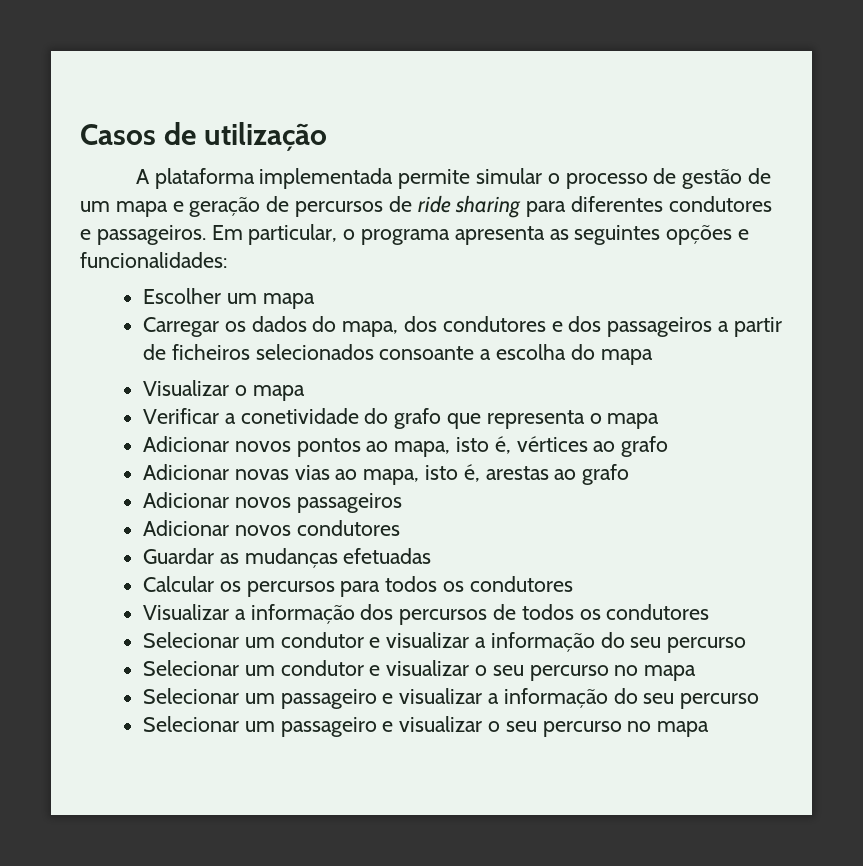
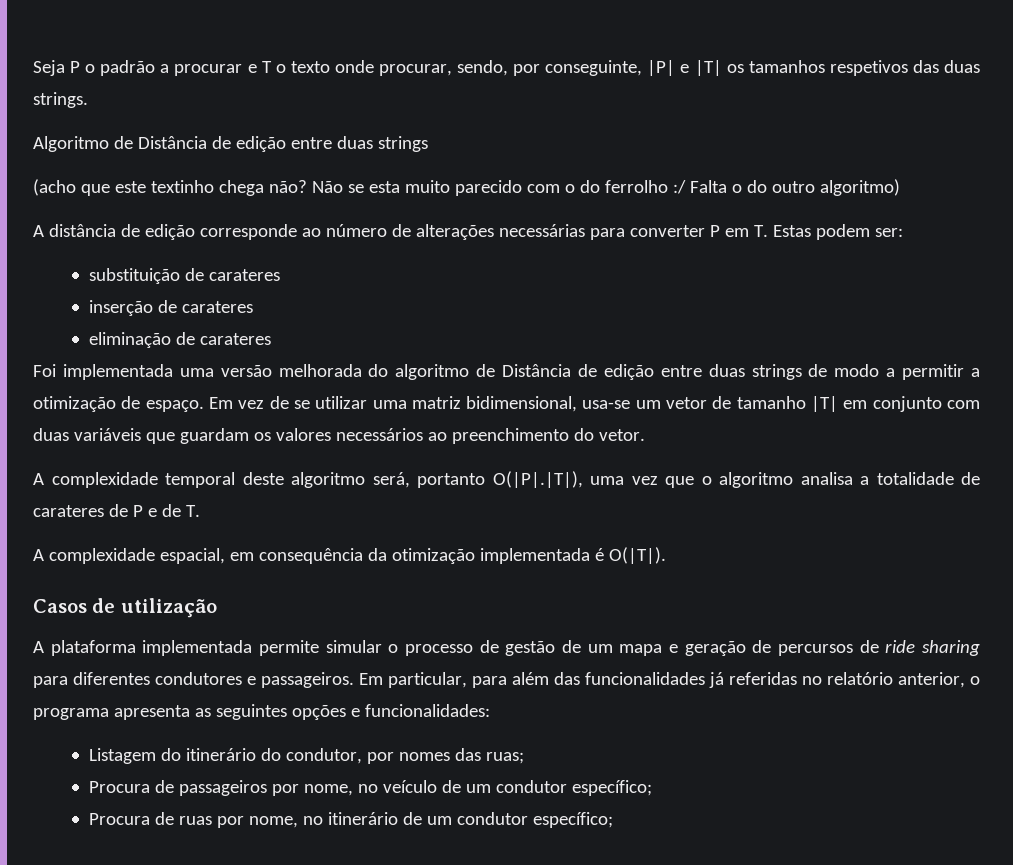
+ Seja P o padrão a procurar e T o texto onde procurar, sendo, por conseguinte, |P| e |T| os tamanhos respetivos das duas strings.
+ Algoritmo de Distância de edição entre duas strings
+ (acho que este textinho chega não? Não se esta muito parecido com o do ferrolho :/ Falta o do outro algoritmo)
+ A distância de edição corresponde ao número de alterações necessárias para converter P em T. Estas podem ser:
+ substituição de carateres
+ inserção de carateres
+ eliminação de carateres
+ Foi implementada uma versão melhorada do algoritmo de Distância de edição entre duas strings de modo a permitir a otimização de espaço. Em vez de se utilizar uma matriz bidimensional, usa-se um vetor de tamanho |T| em conjunto com duas variáveis que guardam os valores necessários ao preenchimento do vetor.
+ A complexidade temporal deste algoritmo será, portanto O(|P|.|T|), uma vez que o algoritmo analisa a totalidade de carateres de P e de T.
+ A complexidade espacial, em consequência da otimização implementada é O(|T|).
- Em particular, o programa apresenta as seguintes opções e funcionalidades:
+ Em particular, para além das funcionalidades já referidas no relatório anterior, o programa apresenta as seguintes opções e funcionalidades:
- Escolher um mapa
- Carregar os dados do mapa, dos condutores e dos passageiros a partir de ficheiros selecionados consoante a escolha do mapa
- Visualizar o mapa
- Verificar a conetividade do grafo que representa o mapa
- Adicionar novos pontos ao mapa, isto é, vértices ao grafo
- Adicionar novas vias ao mapa, isto é, arestas ao grafo
- Adicionar novos passageiros
- Adicionar novos condutores
- Guardar as mudanças efetuadas
- Calcular os percursos para todos os condutores
- Visualizar a informação dos percursos de todos os condutores
- Selecionar um condutor e visualizar a informação do seu percurso
- Selecionar um condutor e visualizar o seu percurso no mapa
- Selecionar um passageiro e visualizar a informação do seu percurso
- Selecionar um passageiro e visualizar o seu percurso no mapa
+ Listagem do itinerário do condutor, por nomes das ruas;
+ Procura de passageiros por nome, no veículo de um condutor específico;
+ Procura de ruas por nome, no itinerário de um condutor específico;

